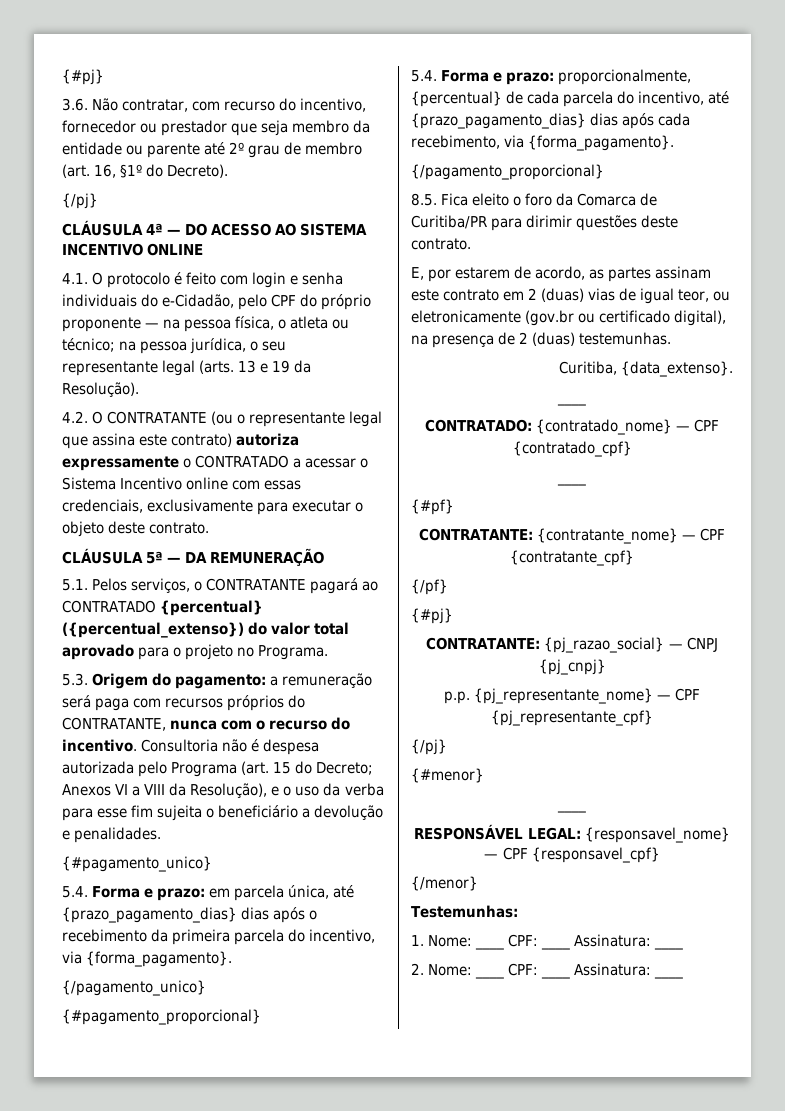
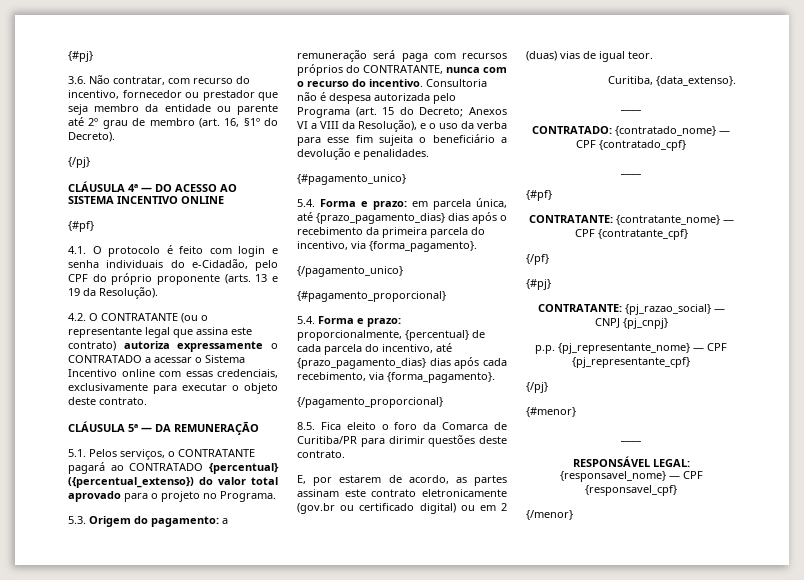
  CLÁUSULA 4ª — DO ACESSO AO SISTEMA INCENTIVO ONLINE
+ {#pf}
- 4.1. O protocolo é feito com login e senha individuais do e-Cidadão, pelo CPF do próprio proponente — na pessoa física, o atleta ou técnico; na pessoa jurídica, o seu representante legal (arts. 13 e 19 da Resolução).
+ 4.1. O protocolo é feito com login e senha individuais do e-Cidadão, pelo CPF do próprio proponente (arts. 13 e 19 da Resolução).
- E, por estarem de acordo, as partes assinam este contrato em 2 (duas) vias de igual teor, ou eletronicamente (gov.br ou certificado digital), na presença de 2 (duas) testemunhas.
+ E, por estarem de acordo, as partes assinam este contrato eletronicamente (gov.br ou certificado digital) ou em 2 (duas) vias de igual teor.
- Testemunhas:
- 1. Nome: ____ CPF: ____ Assinatura: ____
- 2. Nome: ____ CPF: ____ Assinatura: ____

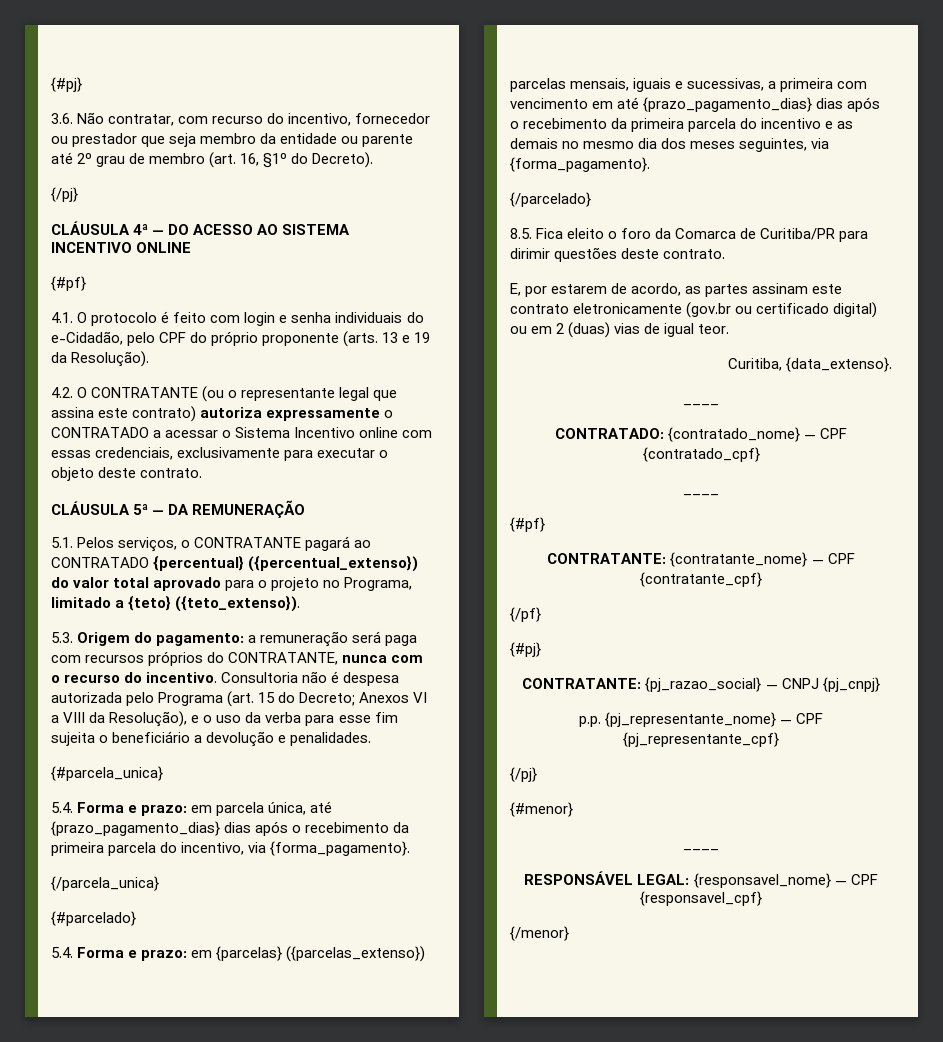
- 5.1. Pelos serviços, o CONTRATANTE pagará ao CONTRATADO {percentual} ({percentual_extenso}) do valor total aprovado para o projeto no Programa.
+ 5.1. Pelos serviços, o CONTRATANTE pagará ao CONTRATADO {percentual} ({percentual_extenso}) do valor total aprovado para o projeto no Programa, limitado a {teto} ({teto_extenso}).
- {#pagamento_unico}
+ {#parcela_unica}
- {/pagamento_unico}
- {#pagamento_proporcional}
- 5.4. Forma e prazo: proporcionalmente, {percentual} de cada parcela do incentivo, até {prazo_pagamento_dias} dias após cada recebimento, via {forma_pagamento}.
- {/pagamento_proporcional}
+ {/parcela_unica}
+ {#parcelado}
+ 5.4. Forma e prazo: em {parcelas} ({parcelas_extenso}) parcelas mensais, iguais e sucessivas, a primeira com vencimento em até {prazo_pagamento_dias} dias após o recebimento da primeira parcela do incentivo e as demais no mesmo dia dos meses seguintes, via {forma_pagamento}.
+ {/parcelado}

